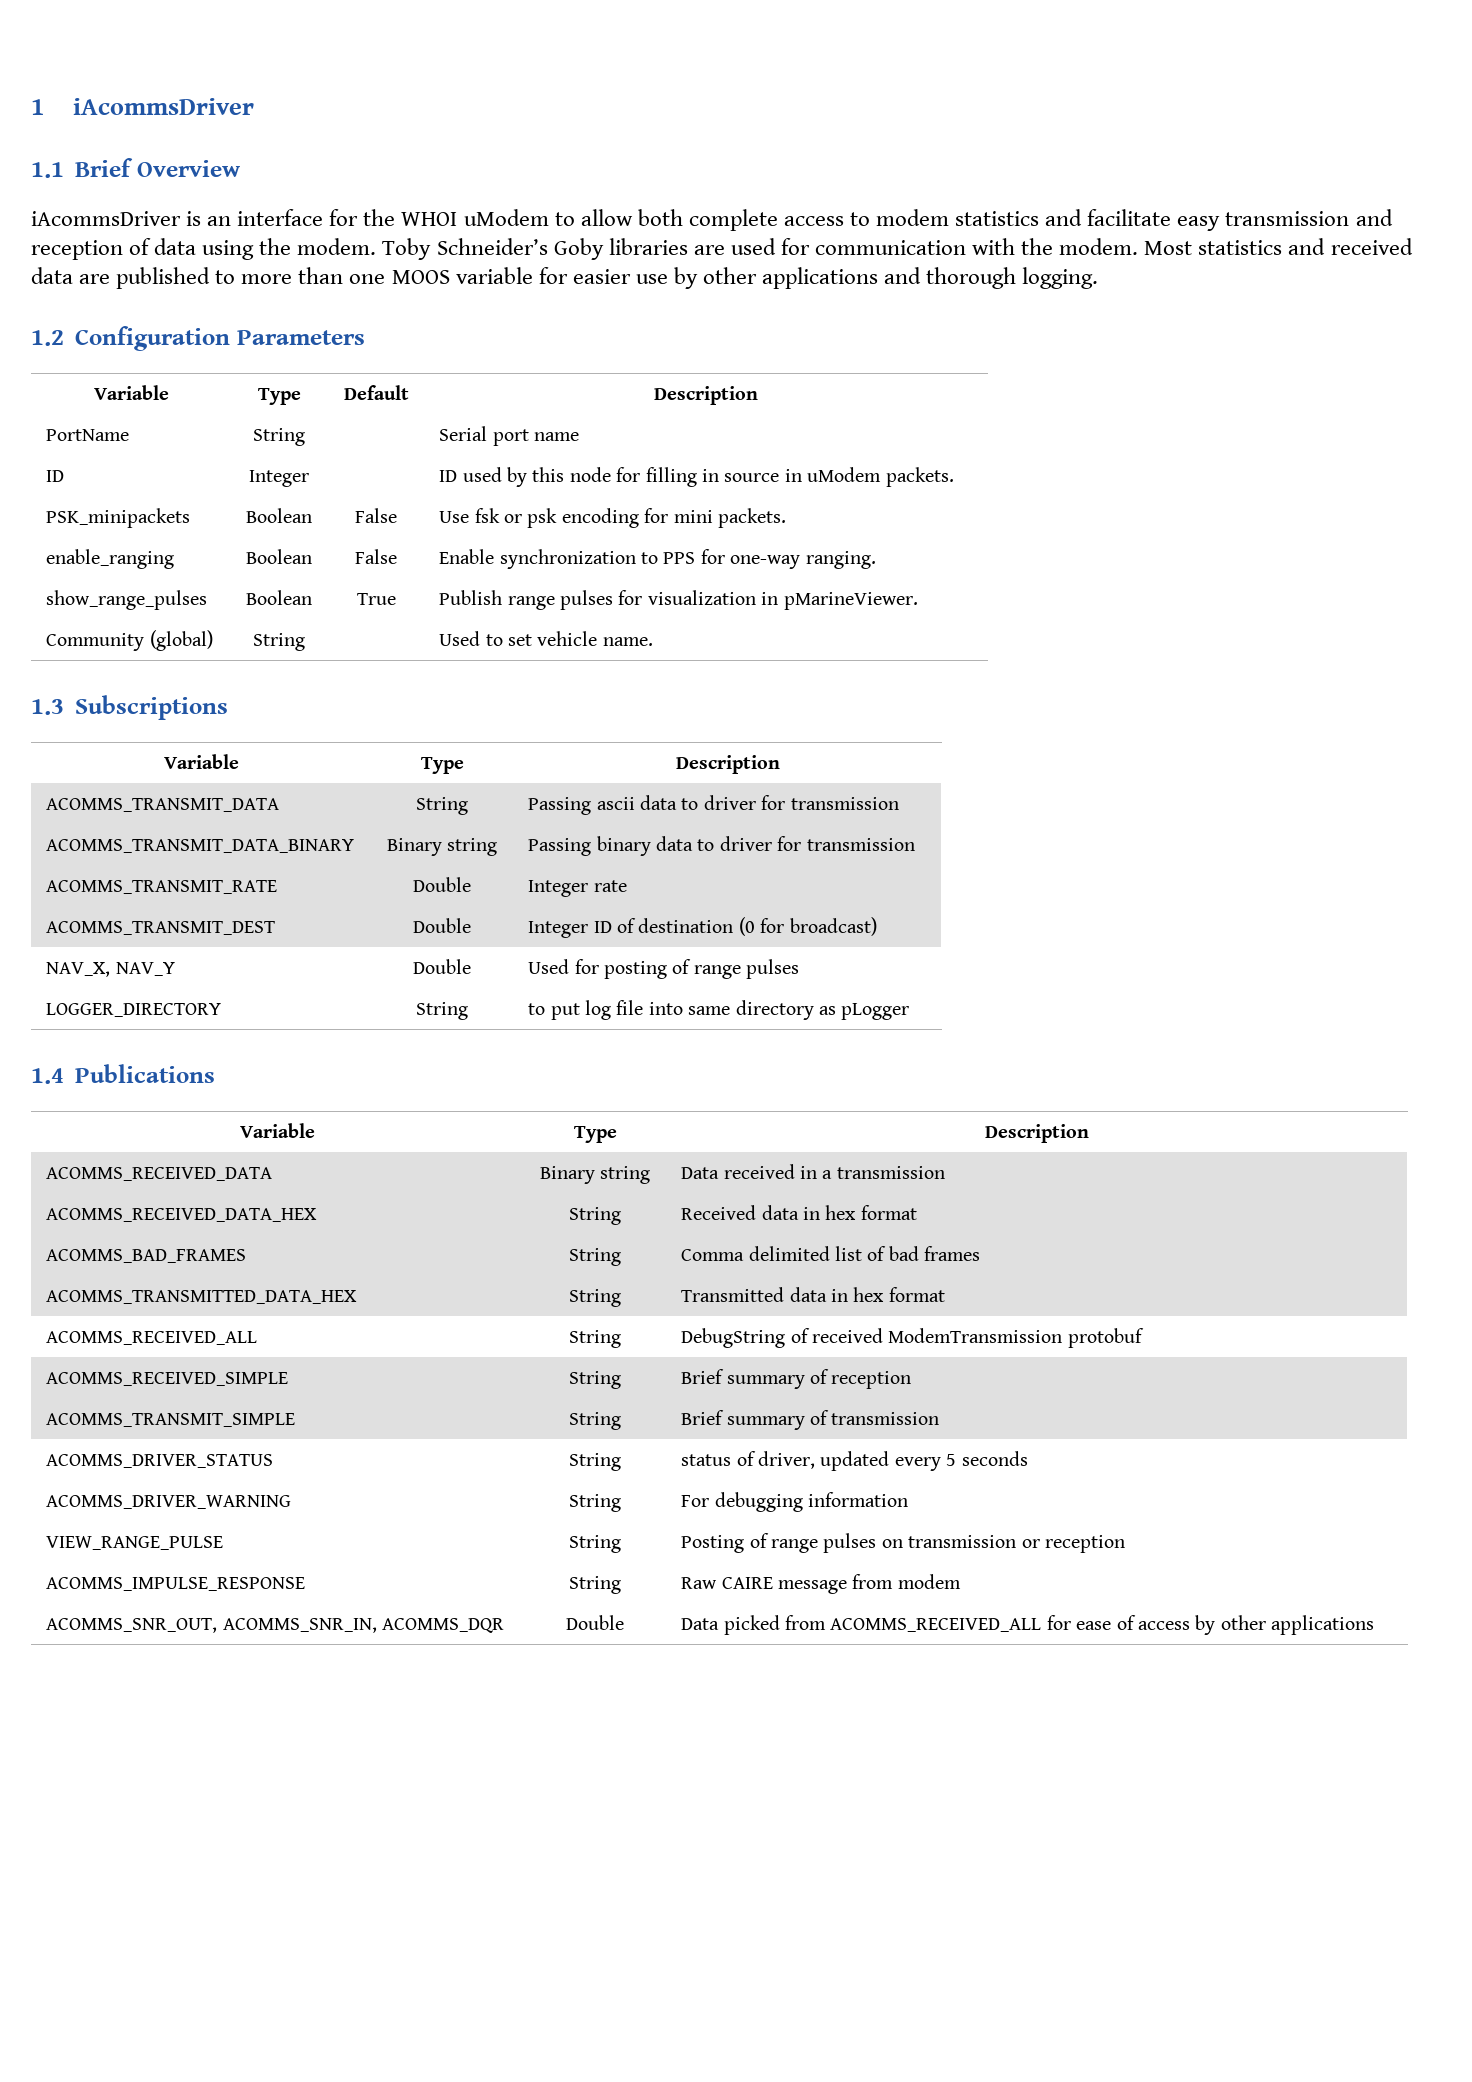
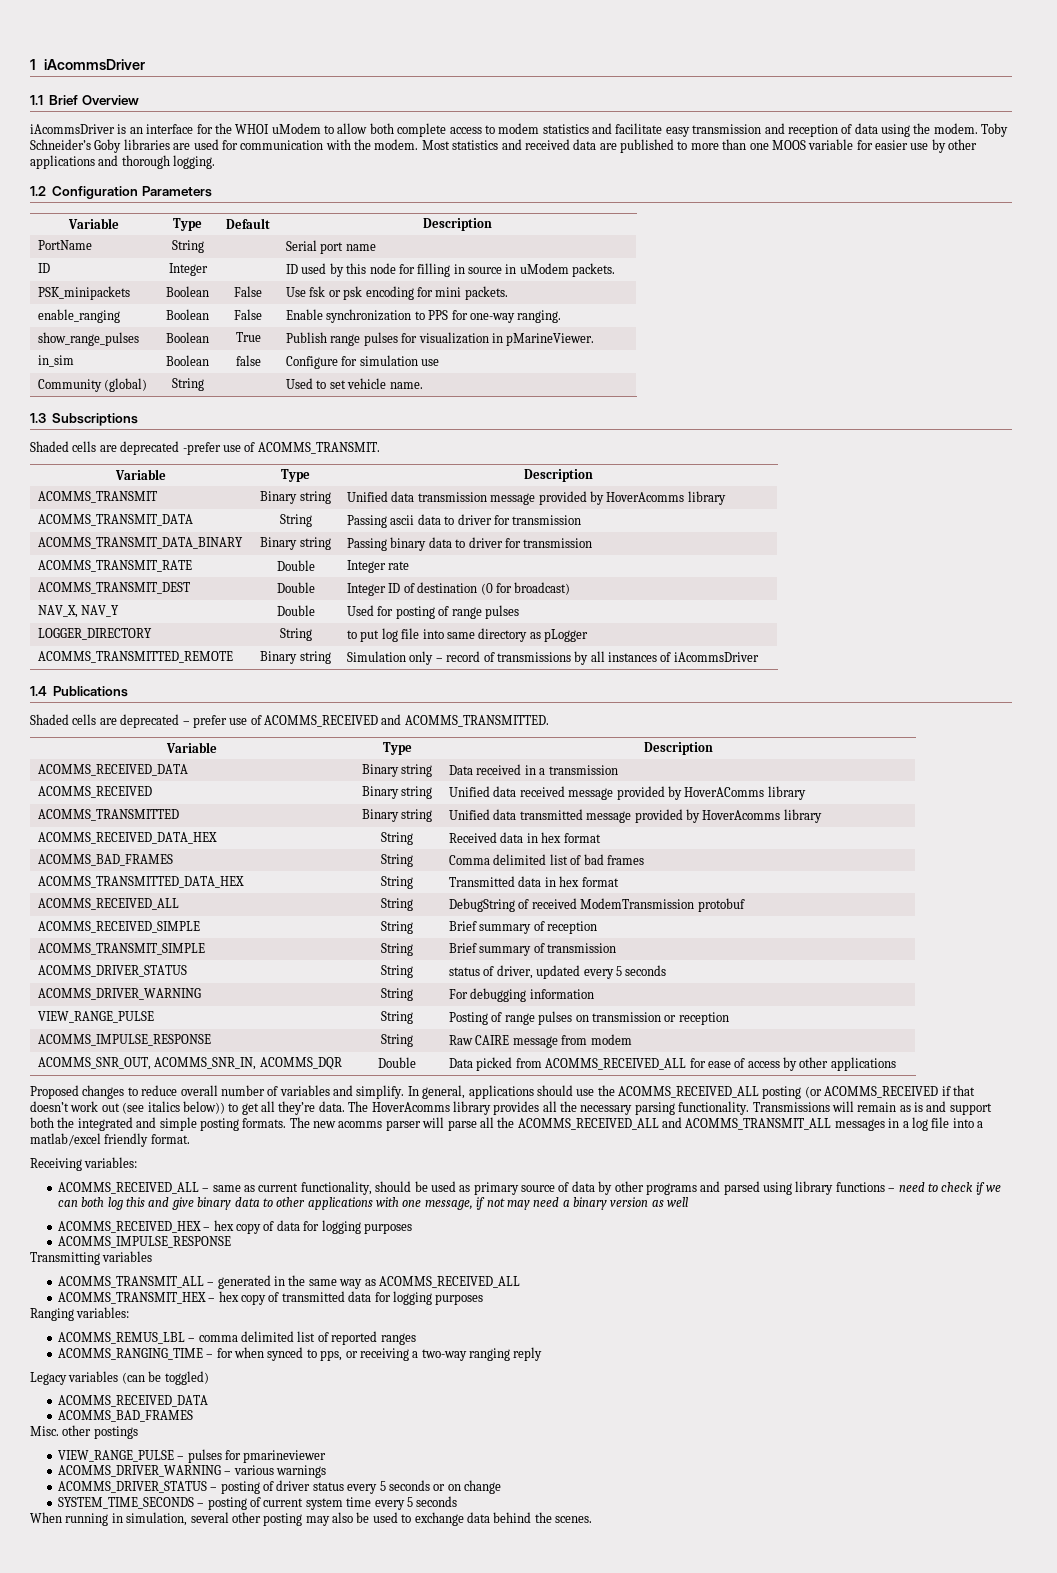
+ in_sim | Boolean | false | Configure for simulation use
  1.3 Subscriptions
+ Shaded cells are deprecated -prefer use of ACOMMS_TRANSMIT.
  Variable | Type | Description
+ ACOMMS_TRANSMIT | Binary string | Unified data transmission message provided by HoverAcomms library
+ ACOMMS_TRANSMITTED_REMOTE | Binary string | Simulation only – record of transmissions by all instances of iAcommsDriver
  1.4 Publications
+ Shaded cells are deprecated – prefer use of ACOMMS_RECEIVED and ACOMMS_TRANSMITTED.
+ ACOMMS_RECEIVED | Binary string | Unified data received message provided by HoverAComms library
+ ACOMMS_TRANSMITTED | Binary string | Unified data transmitted message provided by HoverAcomms library
+ Proposed changes to reduce overall number of variables and simplify. In general, applications should use the ACOMMS_RECEIVED_ALL posting (or ACOMMS_RECEIVED if that doesn’t work out (see italics below)) to get all they’re data. The HoverAcomms library provides all the necessary parsing functionality. Transmissions will remain as is and support both the integrated and simple posting formats. The new acomms parser will parse all the ACOMMS_RECEIVED_ALL and ACOMMS_TRANSMIT_ALL messages in a log file into a matlab/excel friendly format.
+ Receiving variables:
+ ACOMMS_RECEIVED_ALL – same as current functionality, should be used as primary source of data by other programs and parsed using library functions – need to check if we can both log this and give binary data to other applications with one message, if not may need a binary version as well
+ ACOMMS_RECEIVED_HEX – hex copy of data for logging purposes
+ ACOMMS_IMPULSE_RESPONSE
+ Transmitting variables
+ ACOMMS_TRANSMIT_ALL – generated in the same way as ACOMMS_RECEIVED_ALL
+ ACOMMS_TRANSMIT_HEX – hex copy of transmitted data for logging purposes
+ Ranging variables:
+ ACOMMS_REMUS_LBL – comma delimited list of reported ranges
+ ACOMMS_RANGING_TIME – for when synced to pps, or receiving a two-way ranging reply
+ Legacy variables (can be toggled)
+ ACOMMS_RECEIVED_DATA
+ ACOMMS_BAD_FRAMES
+ Misc. other postings
+ VIEW_RANGE_PULSE – pulses for pmarineviewer
+ ACOMMS_DRIVER_WARNING – various warnings
+ ACOMMS_DRIVER_STATUS – posting of driver status every 5 seconds or on change
+ SYSTEM_TIME_SECONDS – posting of current system time every 5 seconds
+ When running in simulation, several other posting may also be used to exchange data behind the scenes.

